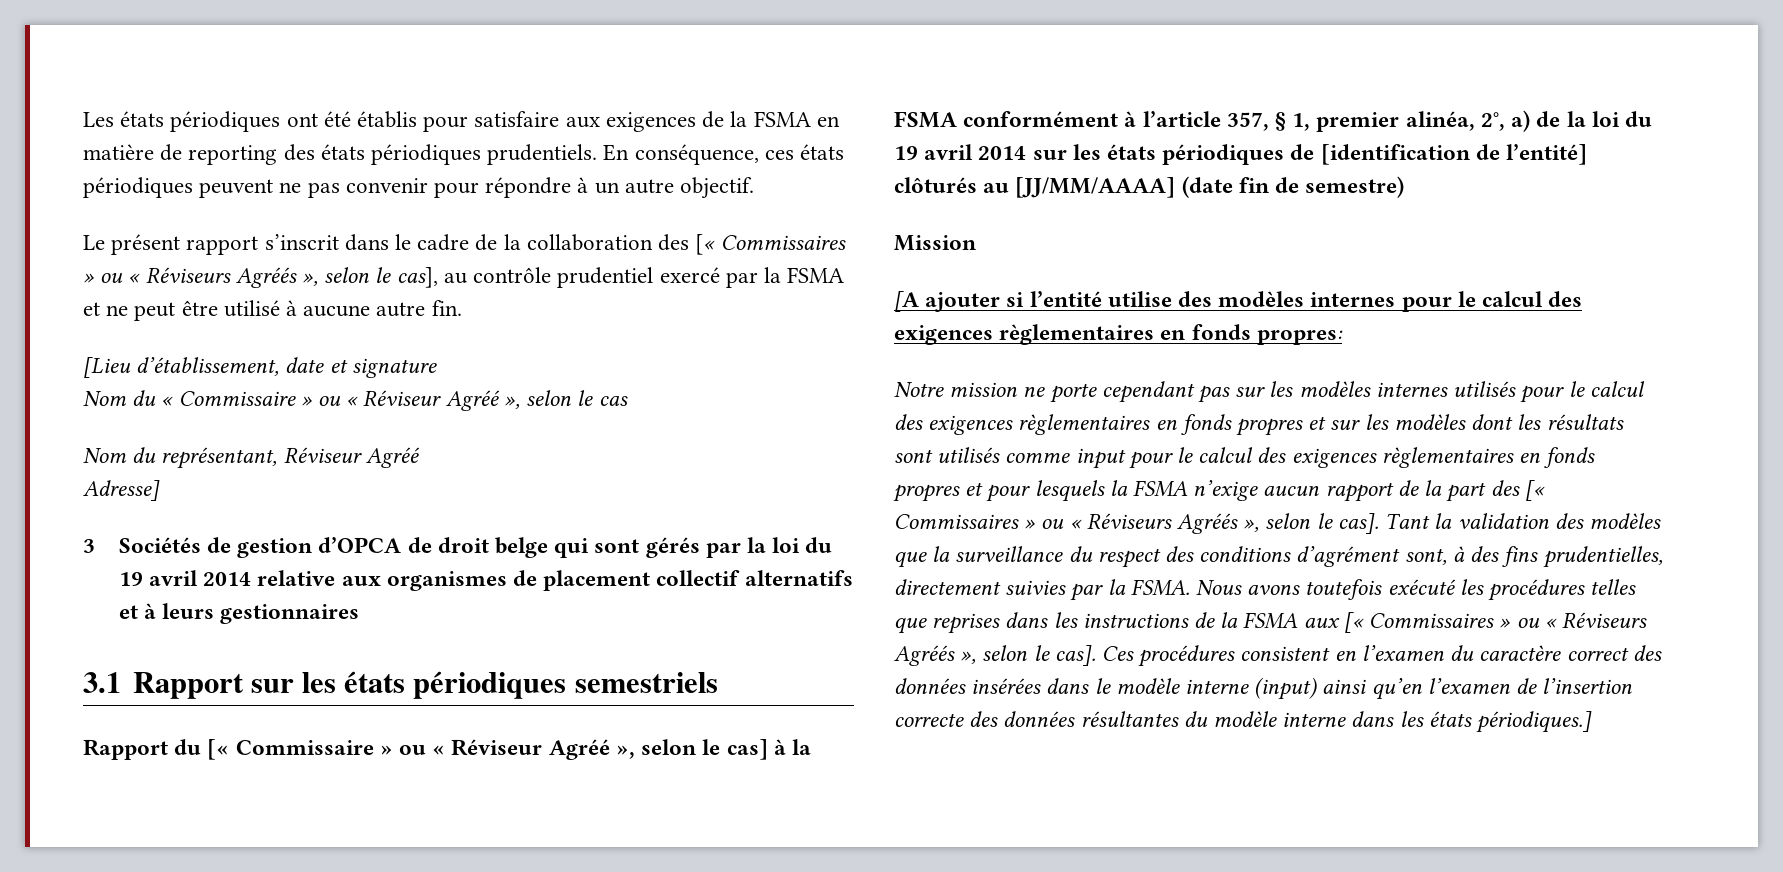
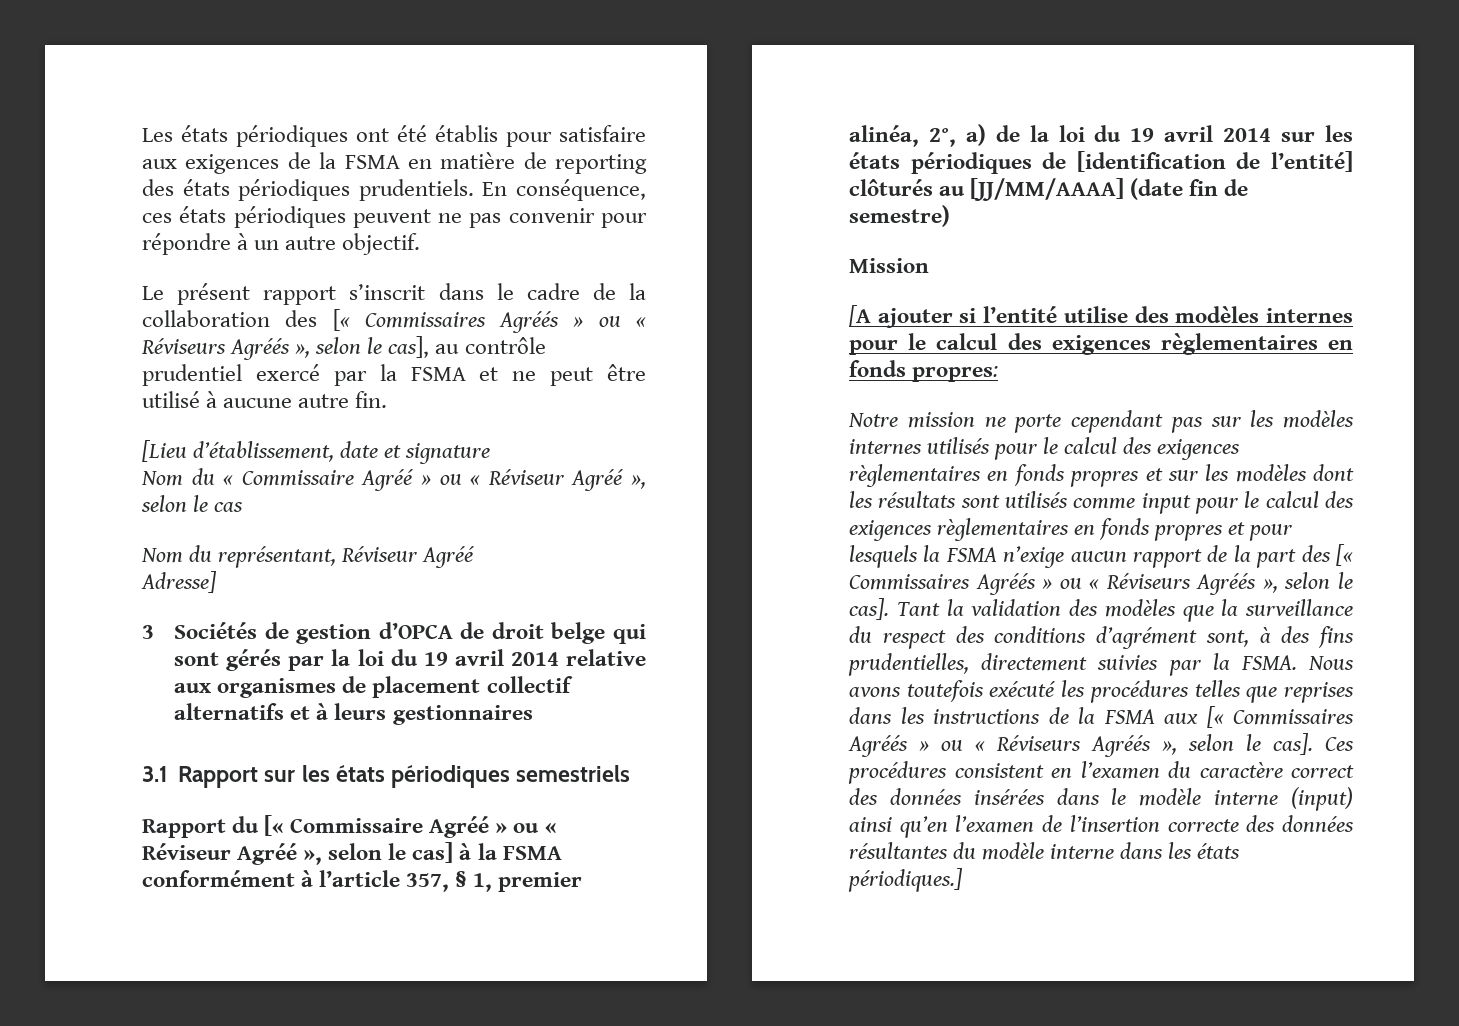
- Le présent rapport s’inscrit dans le cadre de la collaboration des [« Commissaires » ou « Réviseurs Agréés », selon le cas], au contrôle prudentiel exercé par la FSMA et ne peut être utilisé à aucune autre fin.
+ Le présent rapport s’inscrit dans le cadre de la collaboration des [« Commissaires Agréés » ou « Réviseurs Agréés », selon le cas], au contrôle prudentiel exercé par la FSMA et ne peut être utilisé à aucune autre fin.
- Nom du « Commissaire » ou « Réviseur Agréé », selon le cas
+ Nom du « Commissaire Agréé » ou « Réviseur Agréé », selon le cas
- Rapport du [« Commissaire » ou « Réviseur Agréé », selon le cas] à la FSMA conformément à l’article 357, § 1, premier alinéa, 2°, a) de la loi du 19 avril 2014 sur les états périodiques de [identification de l’entité] clôturés au [JJ/MM/AAAA] (date fin de semestre)
+ Rapport du [« Commissaire Agréé » ou « Réviseur Agréé », selon le cas] à la FSMA conformément à l’article 357, § 1, premier alinéa, 2°, a) de la loi du 19 avril 2014 sur les états périodiques de [identification de l’entité] clôturés au [JJ/MM/AAAA] (date fin de semestre)
- Notre mission ne porte cependant pas sur les modèles internes utilisés pour le calcul des exigences règlementaires en fonds propres et sur les modèles dont les résultats sont utilisés comme input pour le calcul des exigences règlementaires en fonds propres et pour lesquels la FSMA n’exige aucun rapport de la part des [« Commissaires » ou « Réviseurs Agréés », selon le cas].
+ Notre mission ne porte cependant pas sur les modèles internes utilisés pour le calcul des exigences règlementaires en fonds propres et sur les modèles dont les résultats sont utilisés comme input pour le calcul des exigences règlementaires en fonds propres et pour lesquels la FSMA n’exige aucun rapport de la part des [« Commissaires Agréés » ou « Réviseurs Agréés », selon le cas].
- Nous avons toutefois exécuté les procédures telles que reprises dans les instructions de la FSMA aux [« Commissaires » ou « Réviseurs Agréés », selon le cas].
+ Nous avons toutefois exécuté les procédures telles que reprises dans les instructions de la FSMA aux [« Commissaires Agréés » ou « Réviseurs Agréés », selon le cas].

